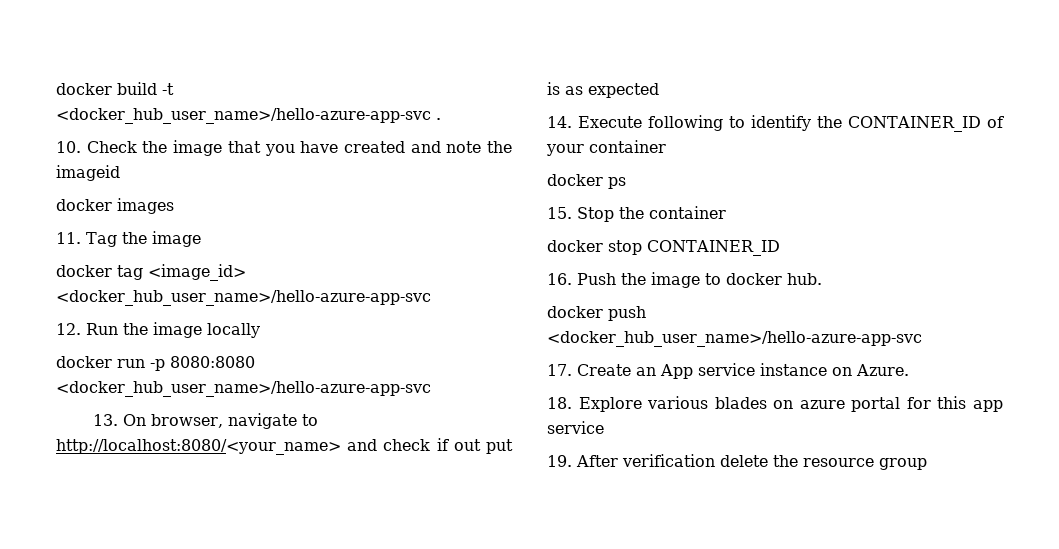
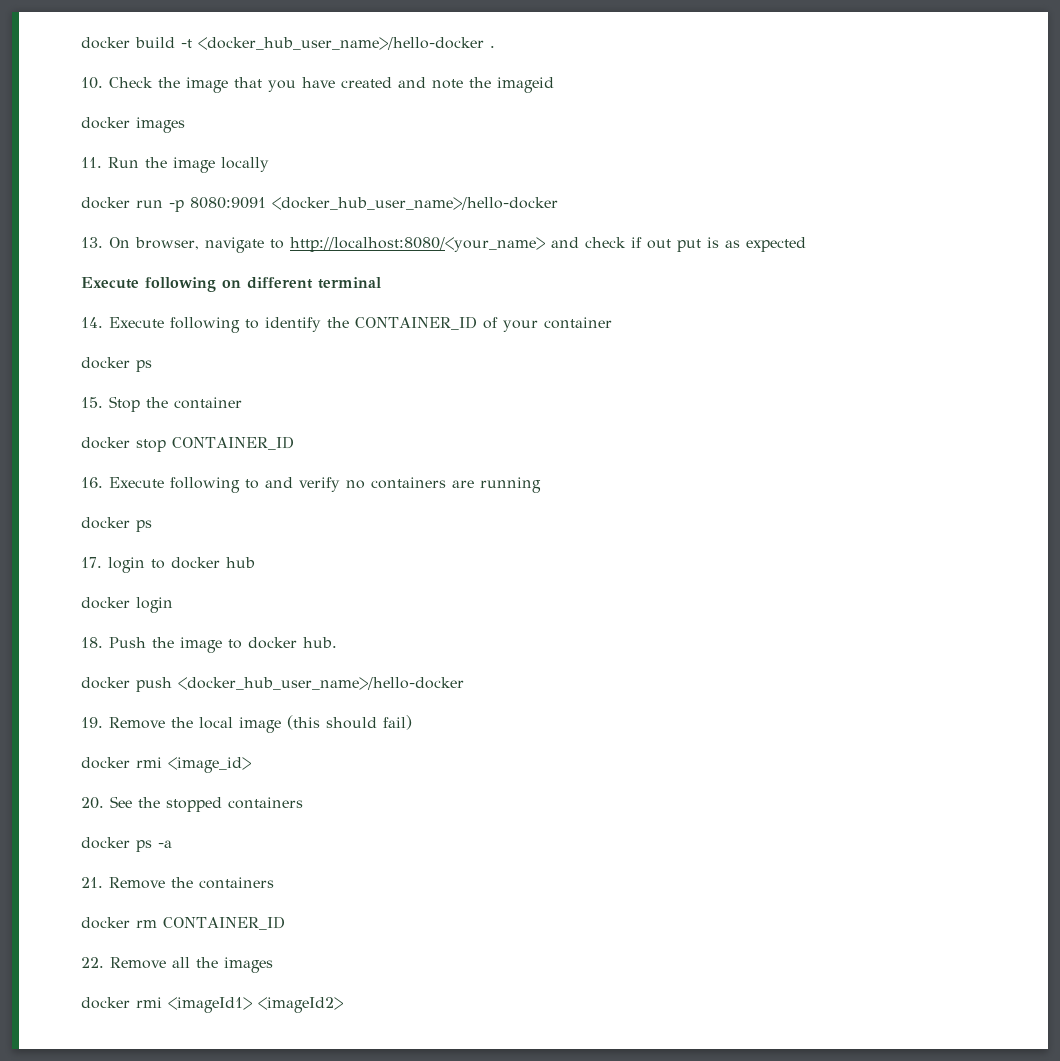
- docker build -t <docker_hub_user_name>/hello-azure-app-svc .
+ docker build -t <docker_hub_user_name>/hello-docker .
- 11. Tag the image
- docker tag <image_id> <docker_hub_user_name>/hello-azure-app-svc
- 12. Run the image locally
+ 11. Run the image locally
- docker run -p 8080:8080 <docker_hub_user_name>/hello-azure-app-svc
+ docker run -p 8080:9091 <docker_hub_user_name>/hello-docker
+ Execute following on different terminal
- 16. Push the image to docker hub.
+ 16. Execute following to and verify no containers are running
+ docker ps
+ 17. login to docker hub
+ docker login
+ 18. Push the image to docker hub.
- docker push <docker_hub_user_name>/hello-azure-app-svc
- 17. Create an App service instance on Azure.
- 18. Explore various blades on azure portal for this app service
- 19. After verification delete the resource group
+ docker push <docker_hub_user_name>/hello-docker
+ 19. Remove the local image (this should fail)
+ docker rmi <image_id>
+ 20. See the stopped containers
+ docker ps -a
+ 21. Remove the containers
+ docker rm CONTAINER_ID
+ 22. Remove all the images
+ docker rmi <imageId1> <imageId2>

